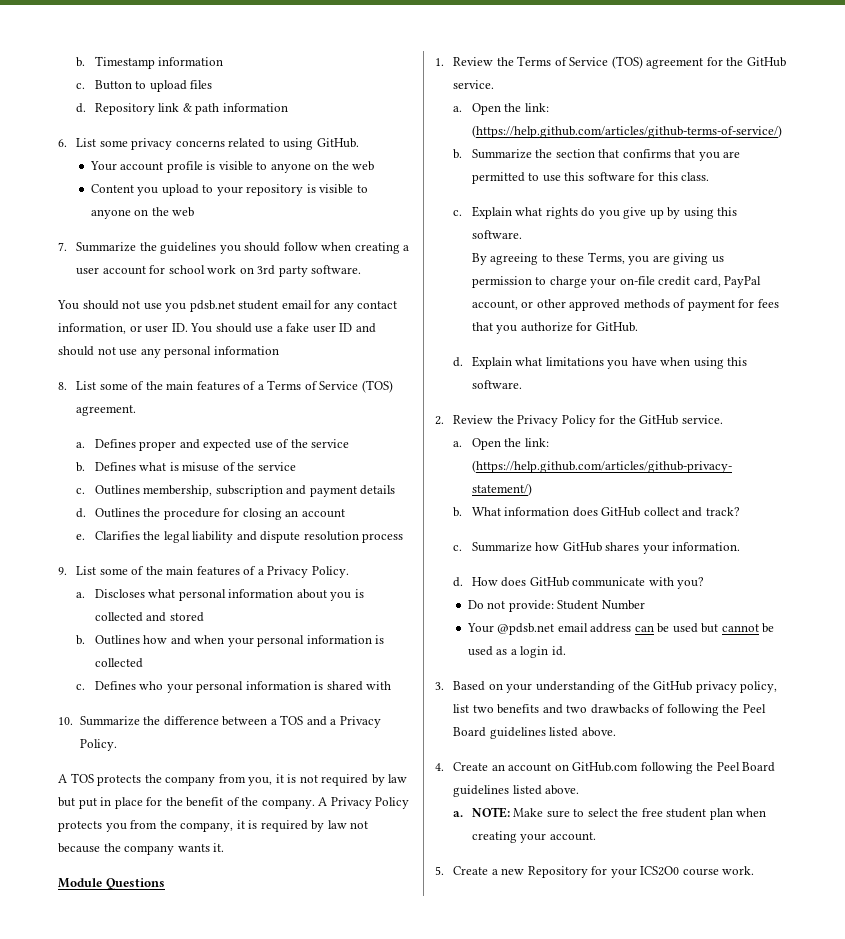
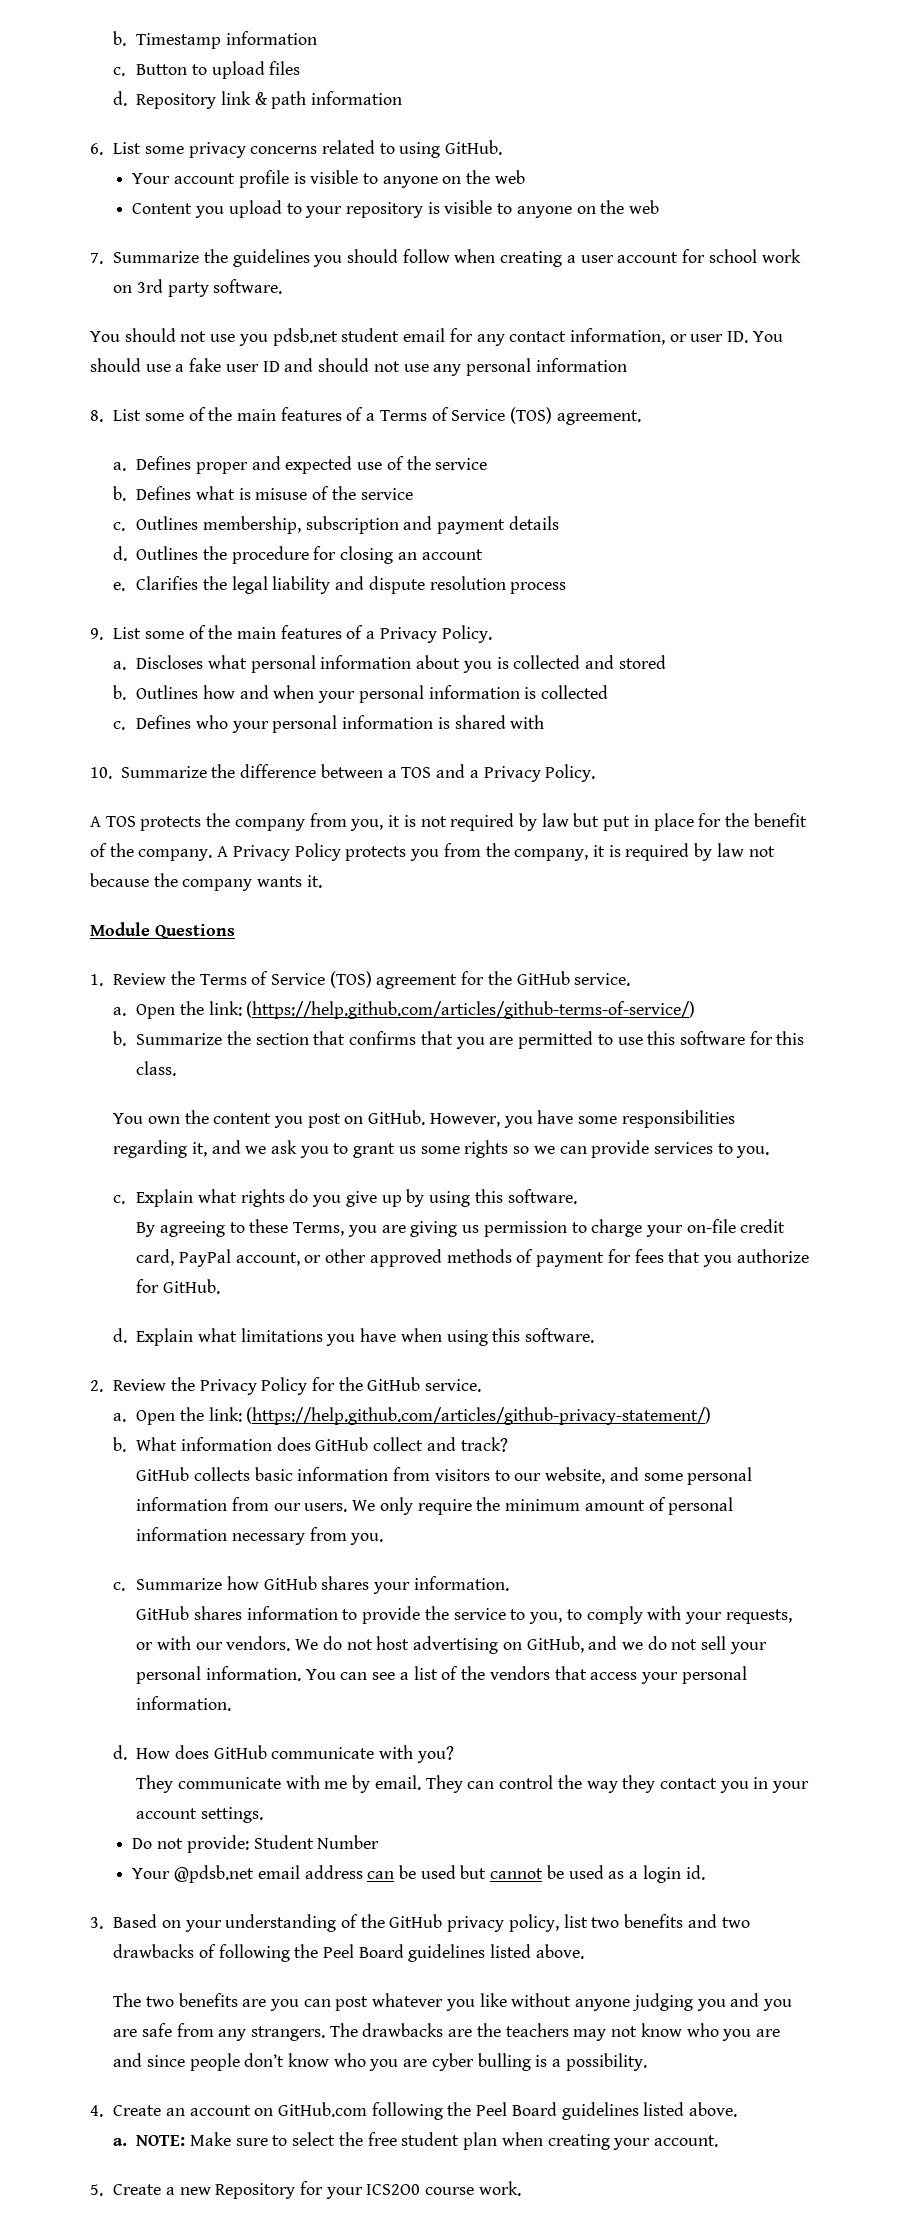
+ You own the content you post on GitHub. However, you have some responsibilities regarding it, and we ask you to grant us some rights so we can provide services to you.
+ GitHub collects basic information from visitors to our website, and some personal information from our users. We only require the minimum amount of personal information necessary from you.
+ GitHub shares information to provide the service to you, to comply with your requests, or with our vendors. We do not host advertising on GitHub, and we do not sell your personal information. You can see a list of the vendors that access your personal information.
+ They communicate with me by email. They can control the way they contact you in your account settings.
+ The two benefits are you can post whatever you like without anyone judging you and you are safe from any strangers. The drawbacks are the teachers may not know who you are and since people don’t know who you are cyber bulling is a possibility.

